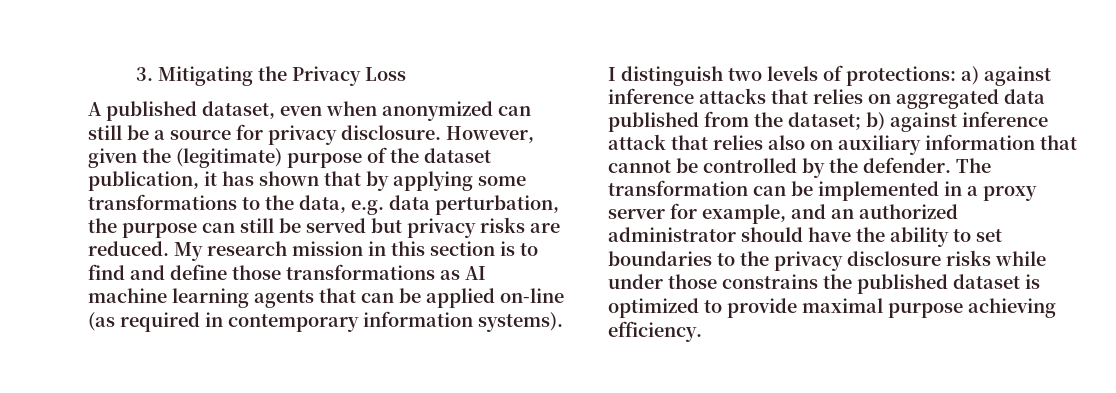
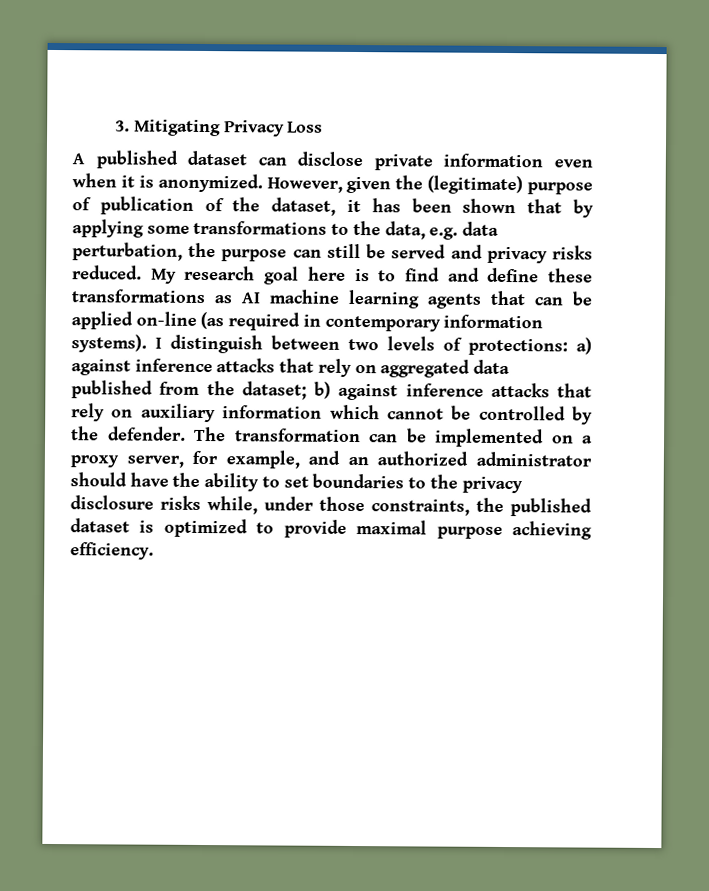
- 3. Mitigating the Privacy Loss
+ 3. Mitigating Privacy Loss
- A published dataset, even when anonymized can still be a source for privacy disclosure.
+ A published dataset can disclose private information even when it is anonymized.
- However, given the (legitimate) purpose of the dataset publication, it has shown that by applying some transformations to the data, e.g. data perturbation, the purpose can still be served but privacy risks are reduced.
+ However, given the (legitimate) purpose of publication of the dataset, it has been shown that by applying some transformations to the data, e.g. data perturbation, the purpose can still be served and privacy risks reduced.
- My research mission in this section is to find and define those transformations as AI machine learning agents that can be applied on-line (as required in contemporary information systems).
+ My research goal here is to find and define these transformations as AI machine learning agents that can be applied on-line (as required in contemporary information systems).
- I distinguish two levels of protections: a) against inference attacks that relies on aggregated data published from the dataset; b) against inference attack that relies also on auxiliary information that cannot be controlled by the defender.
+ I distinguish between two levels of protections: a) against inference attacks that rely on aggregated data published from the dataset; b) against inference attacks that rely on auxiliary information which cannot be controlled by the defender.
- The transformation can be implemented in a proxy server for example, and an authorized administrator should have the ability to set boundaries to the privacy disclosure risks while under those constrains the published dataset is optimized to provide maximal purpose achieving efficiency.
+ The transformation can be implemented on a proxy server, for example, and an authorized administrator should have the ability to set boundaries to the privacy disclosure risks while, under those constraints, the published dataset is optimized to provide maximal purpose achieving efficiency.

